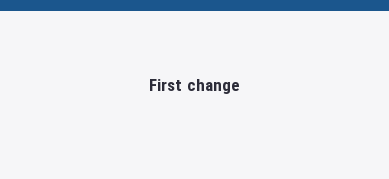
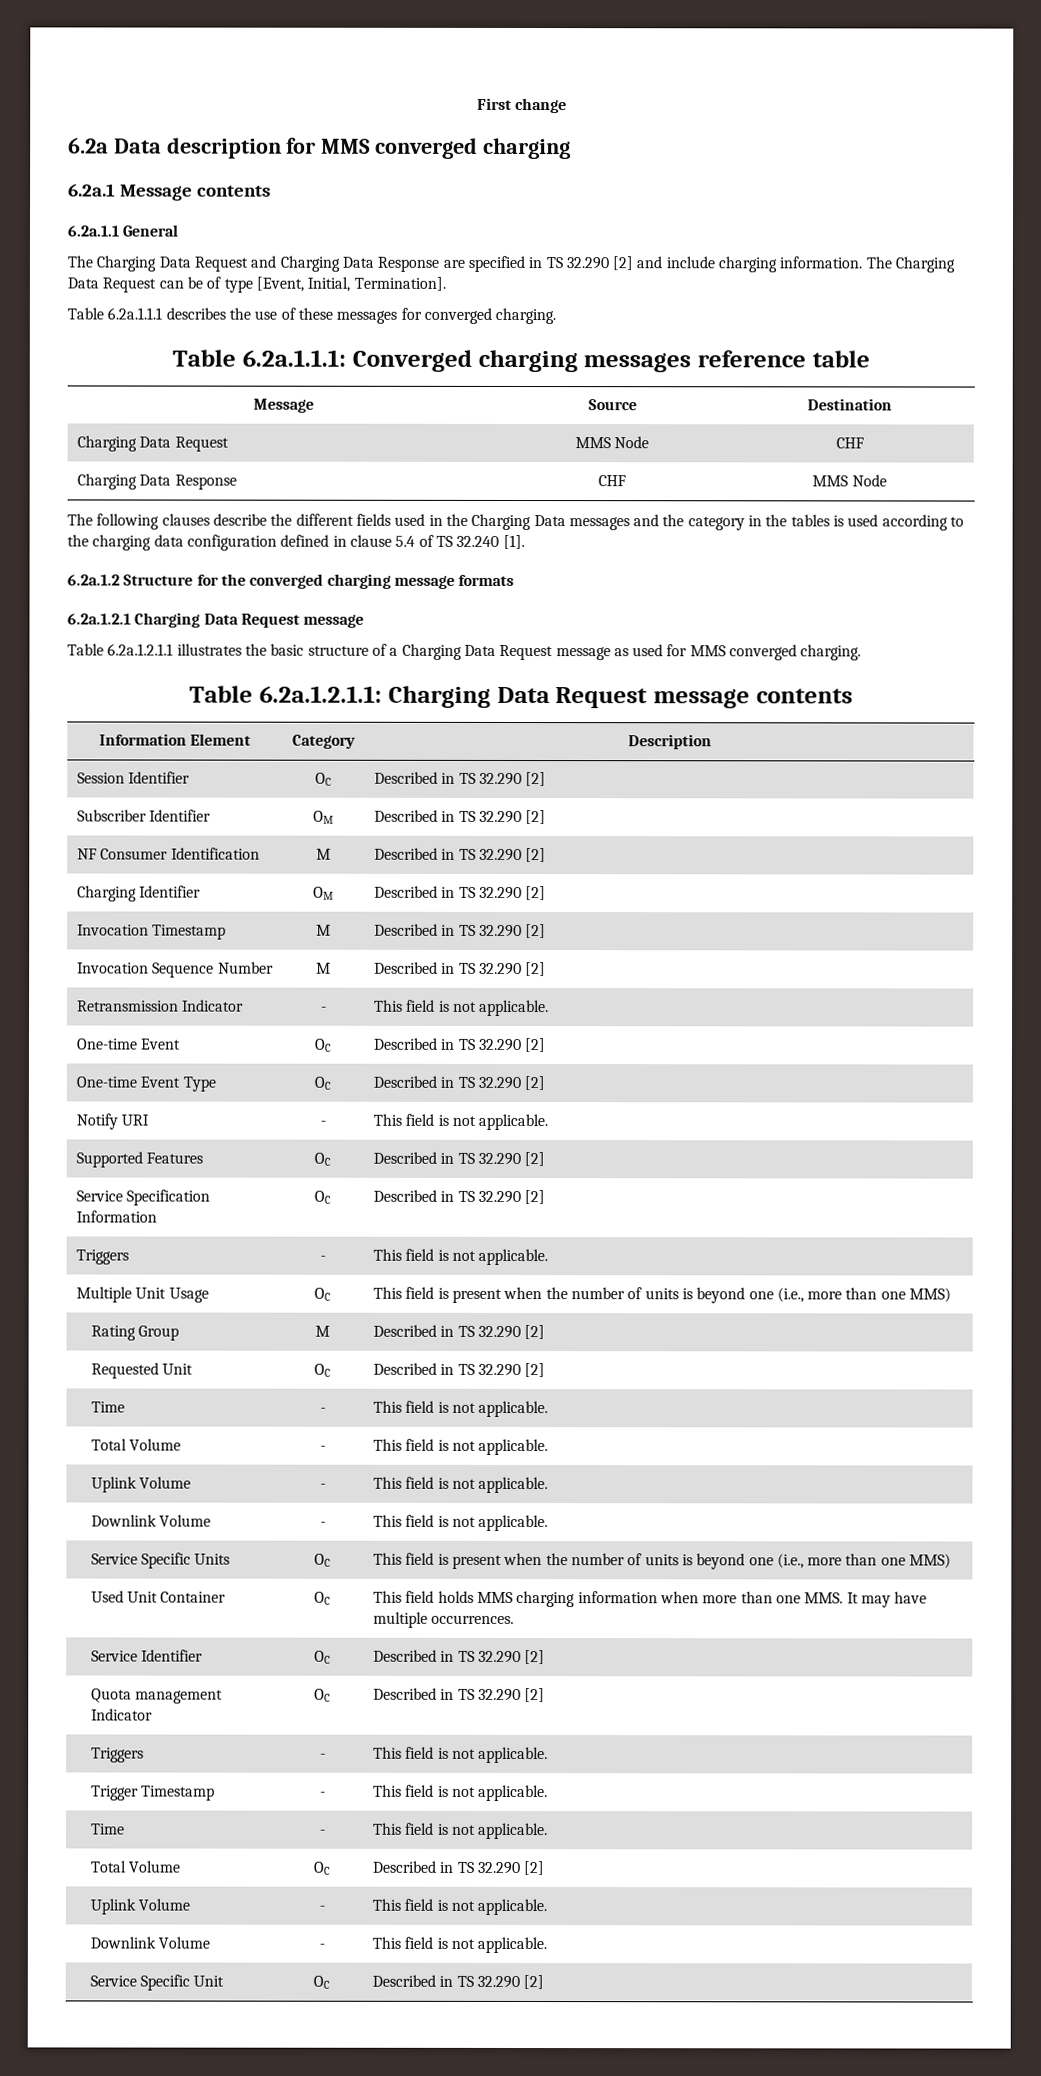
+ 6.2a Data description for MMS converged charging
+ 6.2a.1 Message contents
+ 6.2a.1.1 General
+ The Charging Data Request and Charging Data Response are specified in TS 32.290 [2] and include charging information. The Charging Data Request can be of type [Event, Initial, Termination].
+ Table 6.2a.1.1.1 describes the use of these messages for converged charging.
+ Table 6.2a.1.1.1: Converged charging messages reference table
+ Message | Source | Destination
+ Charging Data Request | MMS Node | CHF
+ Charging Data Response | CHF | MMS Node
+ The following clauses describe the different fields used in the Charging Data messages and the category in the tables is used according to the charging data configuration defined in clause 5.4 of TS 32.240 [1].
+ 6.2a.1.2 Structure for the converged charging message formats
+ 6.2a.1.2.1 Charging Data Request message
+ Table 6.2a.1.2.1.1 illustrates the basic structure of a Charging Data Request message as used for MMS converged charging.
+ Table 6.2a.1.2.1.1: Charging Data Request message contents
+ Information Element | Category | Description
+ Session Identifier | OC | Described in TS 32.290 [2]
+ Subscriber Identifier | OM | Described in TS 32.290 [2]
+ NF Consumer Identification | M | Described in TS 32.290 [2]
+ Charging Identifier | OM | Described in TS 32.290 [2]
+ Invocation Timestamp | M | Described in TS 32.290 [2]
+ Invocation Sequence Number | M | Described in TS 32.290 [2]
+ Retransmission Indicator | - | This field is not applicable.
+ One-time Event | OC | Described in TS 32.290 [2]
+ One-time Event Type | OC | Described in TS 32.290 [2]
+ Notify URI | - | This field is not applicable.
+ Supported Features | OC | Described in TS 32.290 [2]
+ Service Specification Information | OC | Described in TS 32.290 [2]
+ Triggers | - | This field is not applicable.
+ Multiple Unit Usage | OC | This field is present when the number of units is beyond one (i.e., more than one MMS)
+ Rating Group | M | Described in TS 32.290 [2]
+ Requested Unit | OC | Described in TS 32.290 [2]
+ Time | - | This field is not applicable.
+ Total Volume | - | This field is not applicable.
+ Uplink Volume | - | This field is not applicable.
+ Downlink Volume | - | This field is not applicable.
+ Service Specific Units | OC | This field is present when the number of units is beyond one (i.e., more than one MMS)
+ Used Unit Container | OC | This field holds MMS charging information when more than one MMS. It may have multiple occurrences.
+ Service Identifier | OC | Described in TS 32.290 [2]
+ Quota management Indicator | OC | Described in TS 32.290 [2]
+ Triggers | - | This field is not applicable.
+ Trigger Timestamp | - | This field is not applicable.
+ Time | - | This field is not applicable.
+ Total Volume | OC | Described in TS 32.290 [2]
+ Uplink Volume | - | This field is not applicable.
+ Downlink Volume | - | This field is not applicable.
+ Service Specific Unit | OC | Described in TS 32.290 [2]

